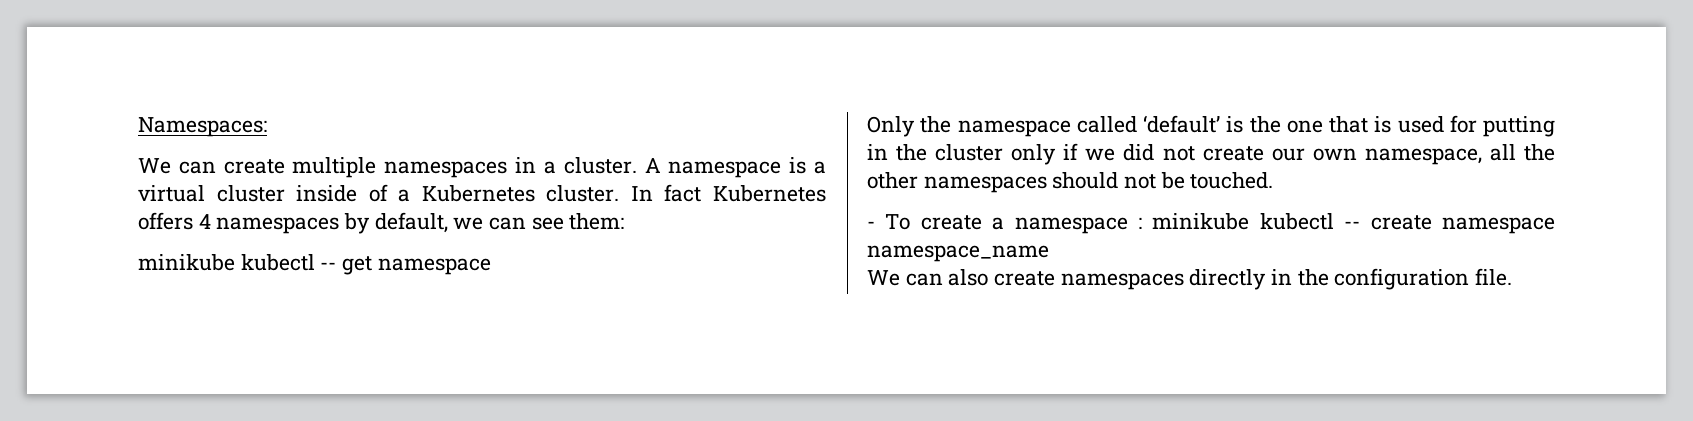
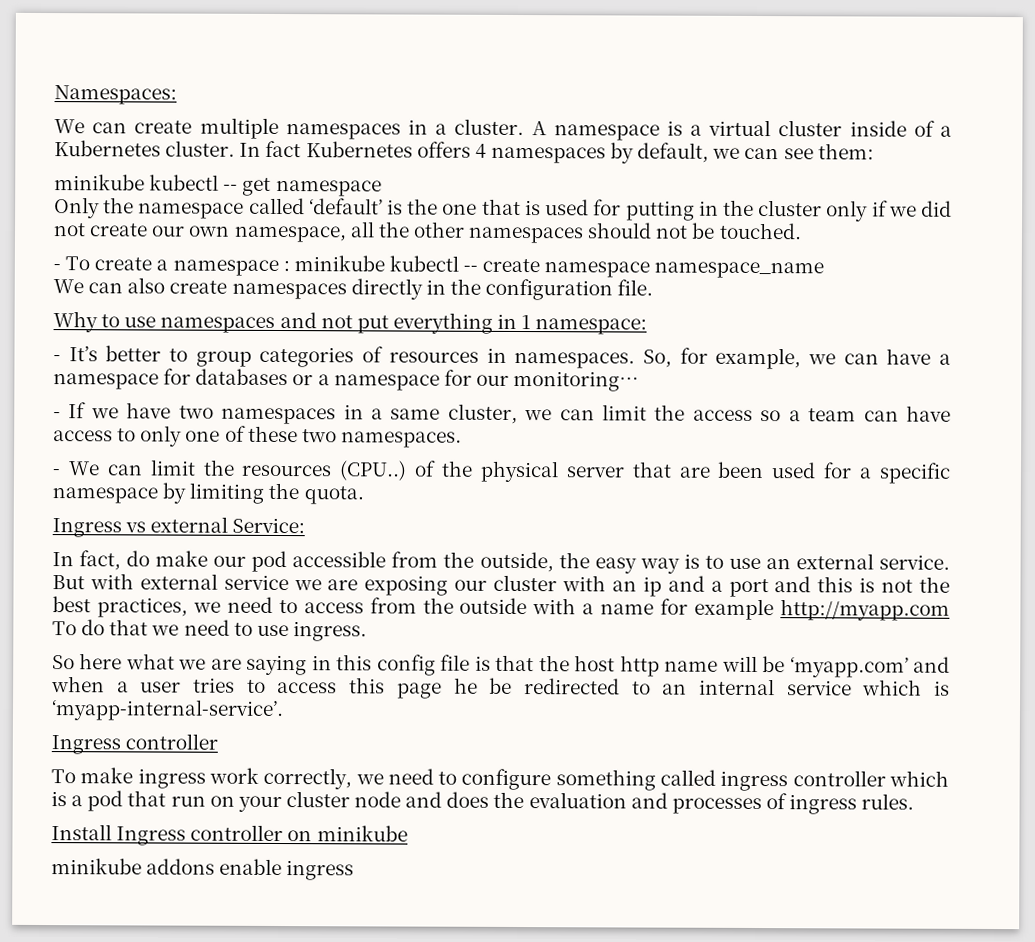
+ Why to use namespaces and not put everything in 1 namespace:
+ - It’s better to group categories of resources in namespaces. So, for example, we can have a namespace for databases or a namespace for our monitoring…
+ - If we have two namespaces in a same cluster, we can limit the access so a team can have access to only one of these two namespaces.
+ - We can limit the resources (CPU..) of the physical server that are been used for a specific namespace by limiting the quota.
+ Ingress vs external Service:
+ In fact, do make our pod accessible from the outside, the easy way is to use an external service. But with external service we are exposing our cluster with an ip and a port and this is not the best practices, we need to access from the outside with a name for example http://myapp.com To do that we need to use ingress.
+ So here what we are saying in this config file is that the host http name will be ‘myapp.com’ and when a user tries to access this page he be redirected to an internal service which is ‘myapp-internal-service’.
+ Ingress controller
+ To make ingress work correctly, we need to configure something called ingress controller which is a pod that run on your cluster node and does the evaluation and processes of ingress rules.
+ Install Ingress controller on minikube
+ minikube addons enable ingress

